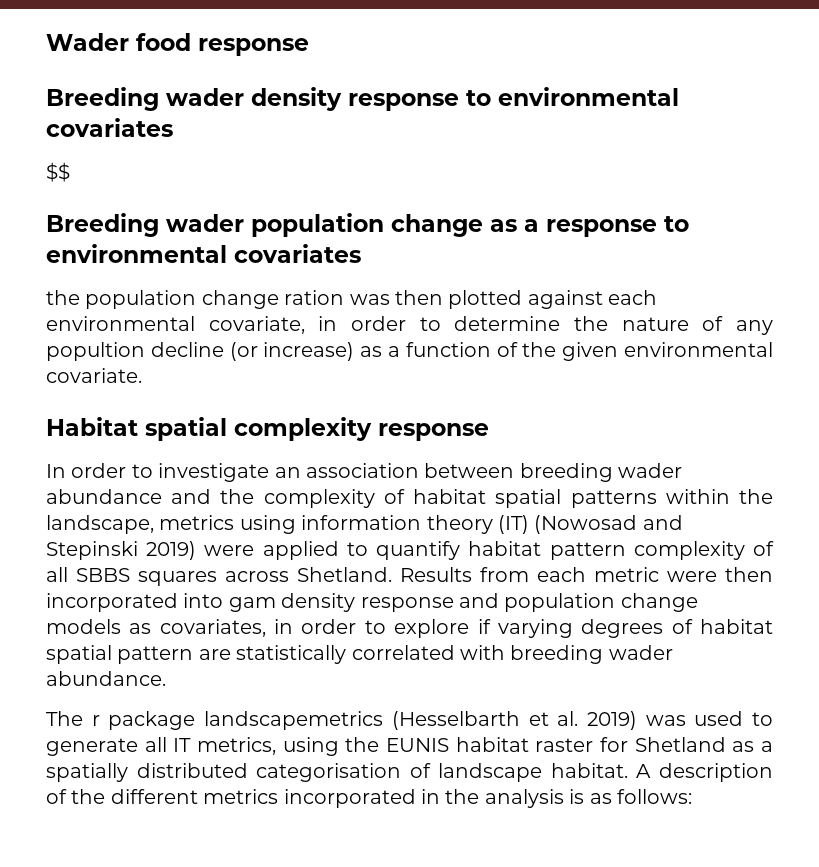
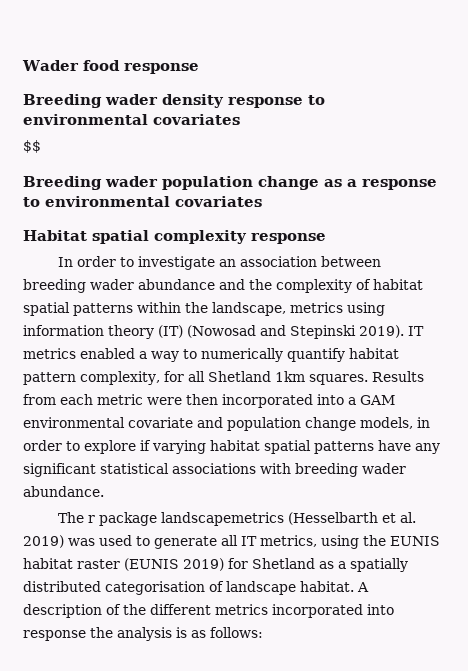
- the population change ration was then plotted against each environmental covariate, in order to determine the nature of any popultion decline (or increase) as a function of the given environmental covariate.
- In order to investigate an association between breeding wader abundance and the complexity of habitat spatial patterns within the landscape, metrics using information theory (IT) (Nowosad and Stepinski 2019) were applied to quantify habitat pattern complexity of all SBBS squares across Shetland.
+ In order to investigate an association between breeding wader abundance and the complexity of habitat spatial patterns within the landscape, metrics using information theory (IT) (Nowosad and Stepinski 2019). IT metrics enabled a way to numerically quantify habitat pattern complexity, for all Shetland 1km squares.
- Results from each metric were then incorporated into gam density response and population change models as covariates, in order to explore if varying degrees of habitat spatial pattern are statistically correlated with breeding wader abundance.
+ Results from each metric were then incorporated into a GAM environmental covariate and population change models, in order to explore if varying habitat spatial patterns have any significant statistical associations with breeding wader abundance.
- The r package landscapemetrics (Hesselbarth et al. 2019) was used to generate all IT metrics, using the EUNIS habitat raster for Shetland as a spatially distributed categorisation of landscape habitat.
+ The r package landscapemetrics (Hesselbarth et al. 2019) was used to generate all IT metrics, using the EUNIS habitat raster (EUNIS 2019) for Shetland as a spatially distributed categorisation of landscape habitat.
- A description of the different metrics incorporated in the analysis is as follows:
+ A description of the different metrics incorporated into response the analysis is as follows:

